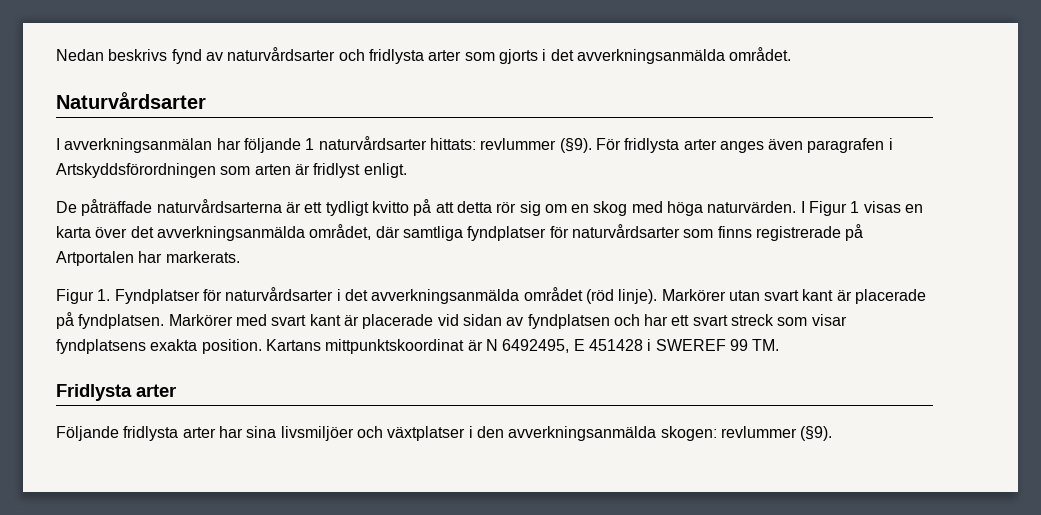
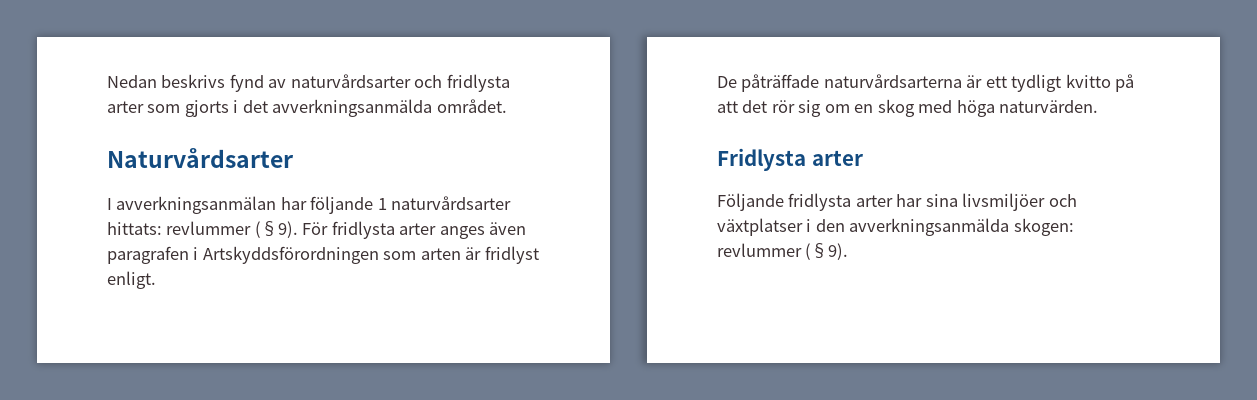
- De påträffade naturvårdsarterna är ett tydligt kvitto på att detta rör sig om en skog med höga naturvärden. I Figur 1 visas en karta över det avverkningsanmälda området, där samtliga fyndplatser för naturvårdsarter som finns registrerade på Artportalen har markerats.
- Figur 1. Fyndplatser för naturvårdsarter i det avverkningsanmälda området (röd linje). Markörer utan svart kant är placerade på fyndplatsen. Markörer med svart kant är placerade vid sidan av fyndplatsen och har ett svart streck som visar fyndplatsens exakta position. Kartans mittpunktskoordinat är N 6492495, E 451428 i SWEREF 99 TM.
+ De påträffade naturvårdsarterna är ett tydligt kvitto på att det rör sig om en skog med höga naturvärden.

